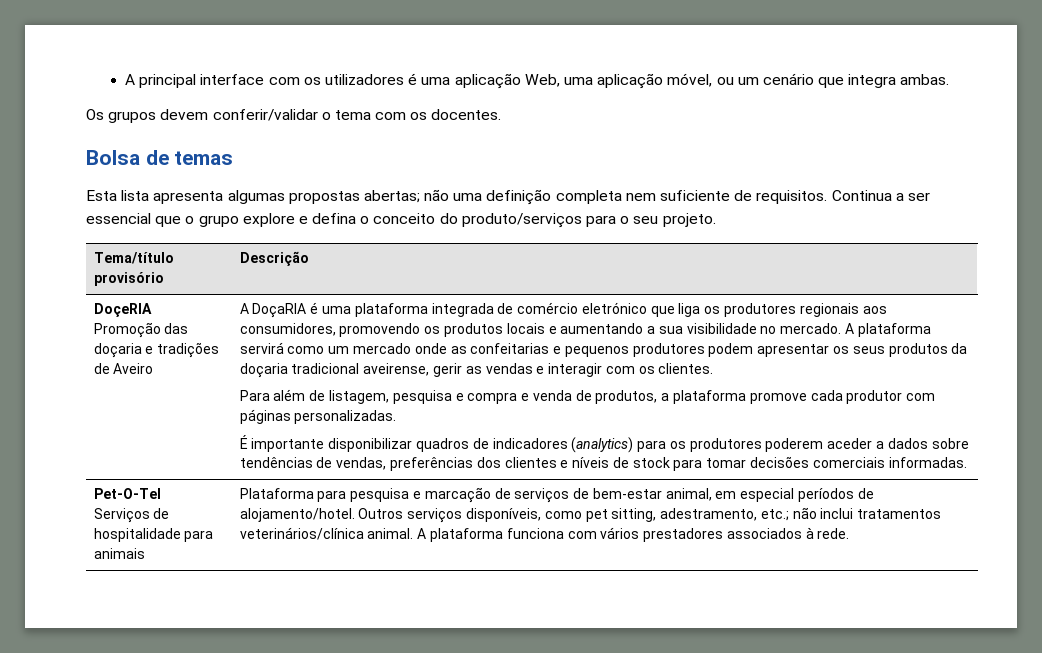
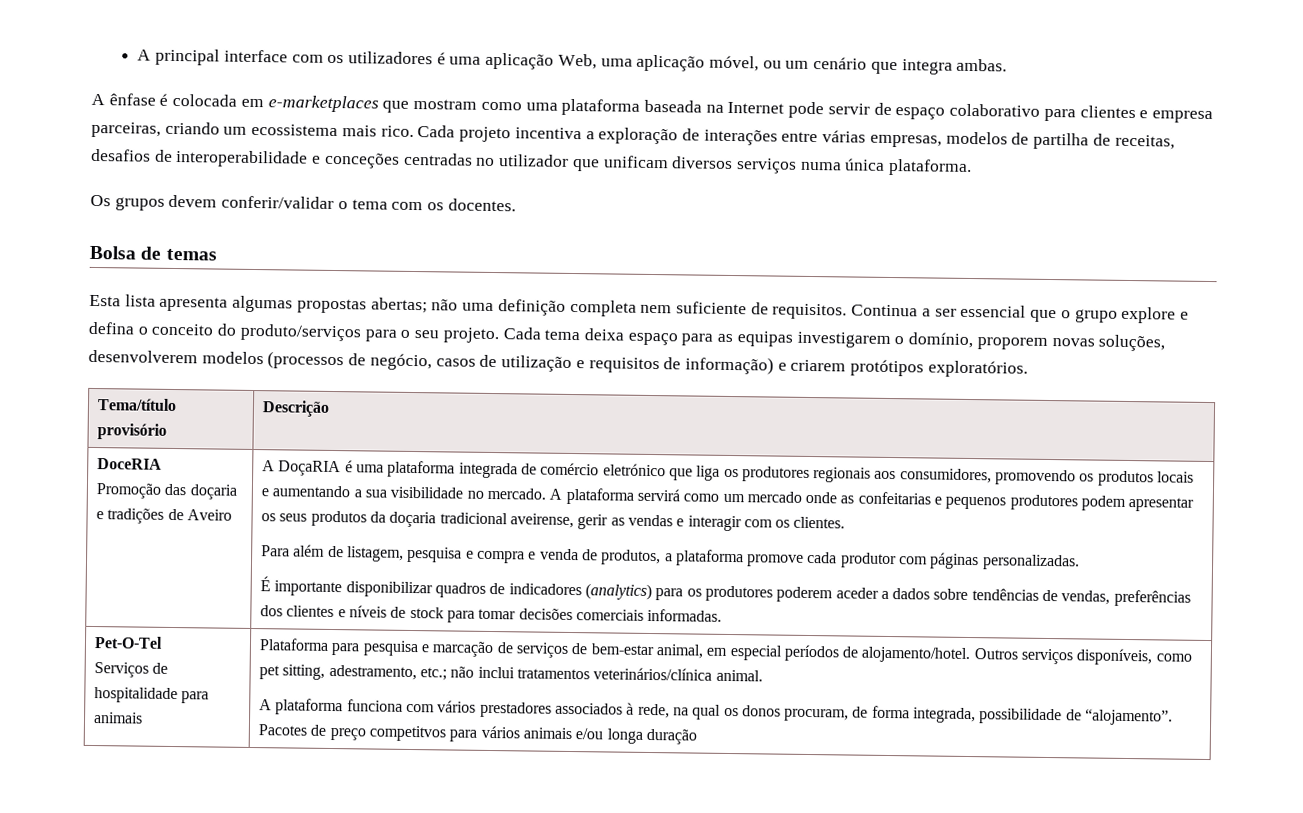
+ A ênfase é colocada em e-marketplaces que mostram como uma plataforma baseada na Internet pode servir de espaço colaborativo para clientes e empresa parceiras, criando um ecossistema mais rico. Cada projeto incentiva a exploração de interações entre várias empresas, modelos de partilha de receitas, desafios de interoperabilidade e conceções centradas no utilizador que unificam diversos serviços numa única plataforma.
+ Cada tema deixa espaço para as equipas investigarem o domínio, proporem novas soluções, desenvolverem modelos (processos de negócio, casos de utilização e requisitos de informação) e criarem protótipos exploratórios.
- DoçeRIA
+ DoceRIA
- Outros serviços disponíveis, como pet sitting, adestramento, etc.; não inclui tratamentos veterinários/clínica animal. A plataforma funciona com vários prestadores associados à rede.
+ Outros serviços disponíveis, como pet sitting, adestramento, etc.; não inclui tratamentos veterinários/clínica animal.
+ A plataforma funciona com vários prestadores associados à rede, na qual os donos procuram, de forma integrada, possibilidade de “alojamento”. Pacotes de preço competitvos para vários animais e/ou longa duração

